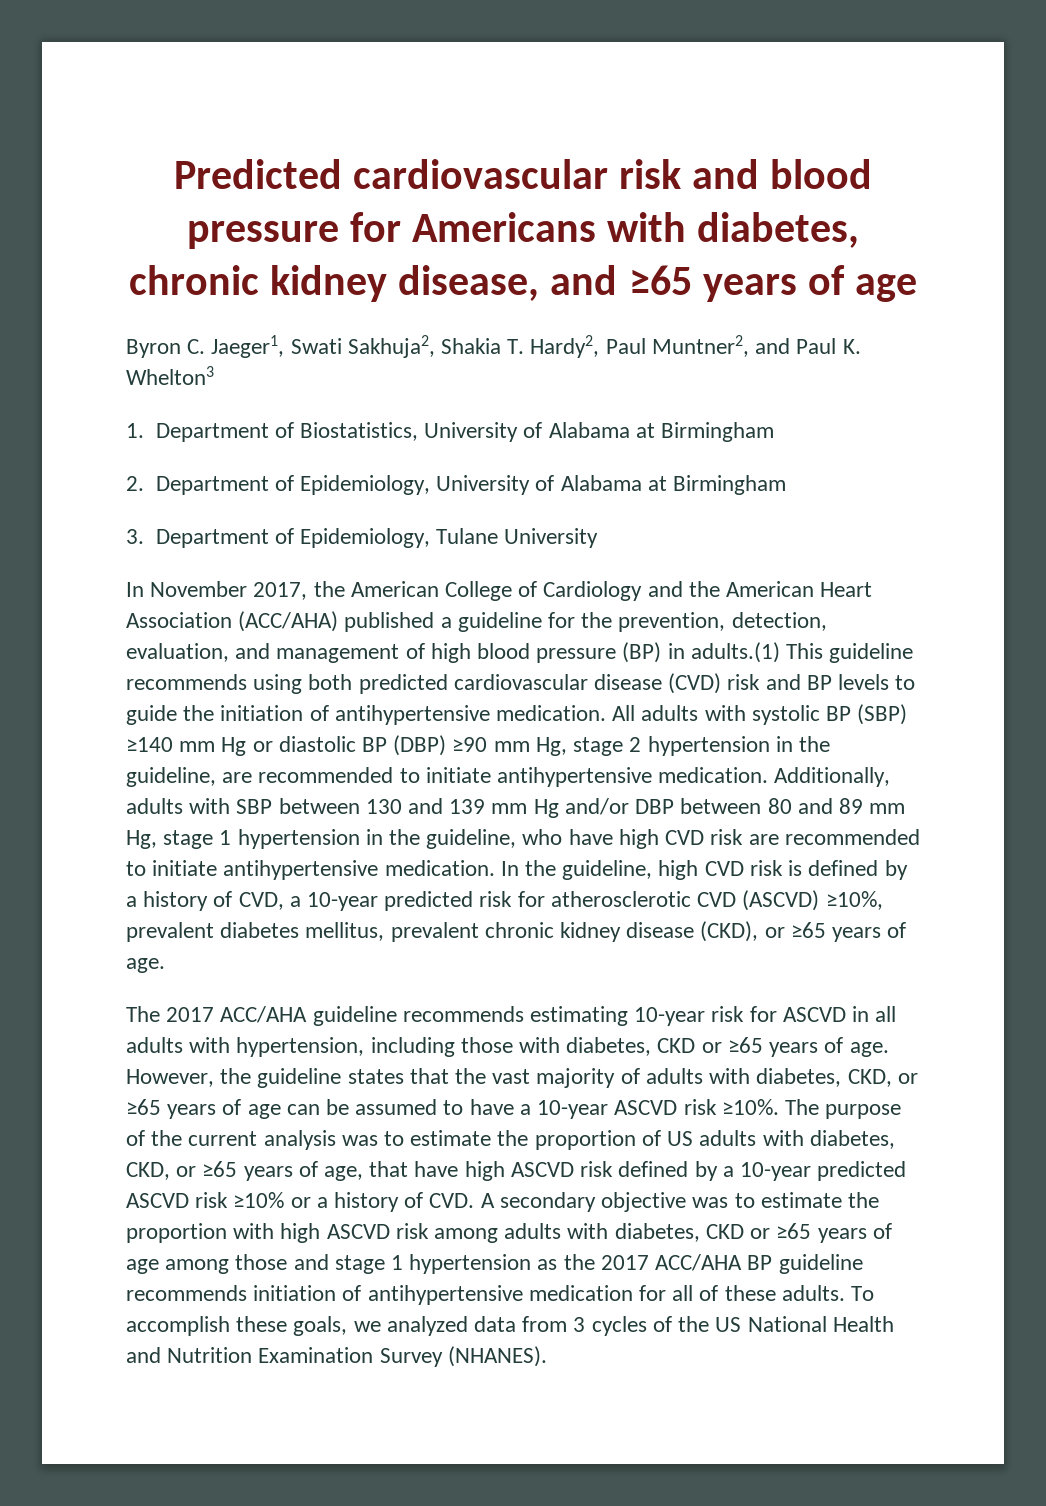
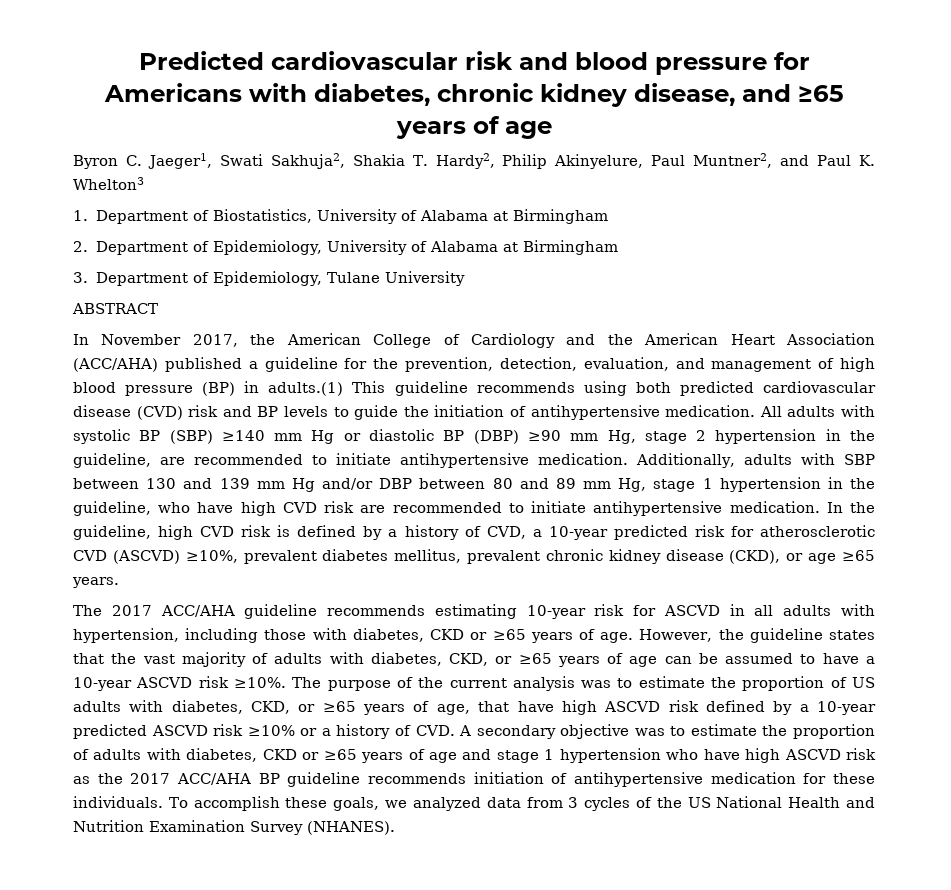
- Byron C. Jaeger1, Swati Sakhuja2, Shakia T. Hardy2, Paul Muntner2, and Paul K. Whelton3
+ Byron C. Jaeger1, Swati Sakhuja2, Shakia T. Hardy2, Philip Akinyelure, Paul Muntner2, and Paul K. Whelton3
+ ABSTRACT
- In the guideline, high CVD risk is defined by a history of CVD, a 10-year predicted risk for atherosclerotic CVD (ASCVD) ≥10%, prevalent diabetes mellitus, prevalent chronic kidney disease (CKD), or ≥65 years of age.
+ In the guideline, high CVD risk is defined by a history of CVD, a 10-year predicted risk for atherosclerotic CVD (ASCVD) ≥10%, prevalent diabetes mellitus, prevalent chronic kidney disease (CKD), or age ≥65 years.
- The purpose of the current analysis was to estimate the proportion of US adults with diabetes, CKD, or ≥65 years of age, that have high ASCVD risk defined by a 10-year predicted ASCVD risk ≥10% or a history of CVD. A secondary objective was to estimate the proportion with high ASCVD risk among adults with diabetes, CKD or ≥65 years of age among those and stage 1 hypertension as the 2017 ACC/AHA BP guideline recommends initiation of antihypertensive medication for all of these adults.
+ The purpose of the current analysis was to estimate the proportion of US adults with diabetes, CKD, or ≥65 years of age, that have high ASCVD risk defined by a 10-year predicted ASCVD risk ≥10% or a history of CVD. A secondary objective was to estimate the proportion of adults with diabetes, CKD or ≥65 years of age and stage 1 hypertension who have high ASCVD risk as the 2017 ACC/AHA BP guideline recommends initiation of antihypertensive medication for these individuals.

